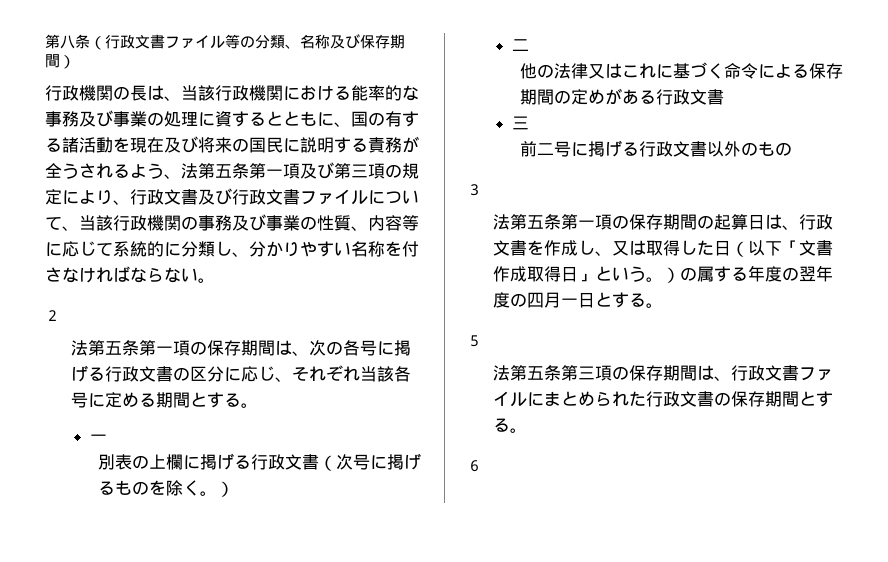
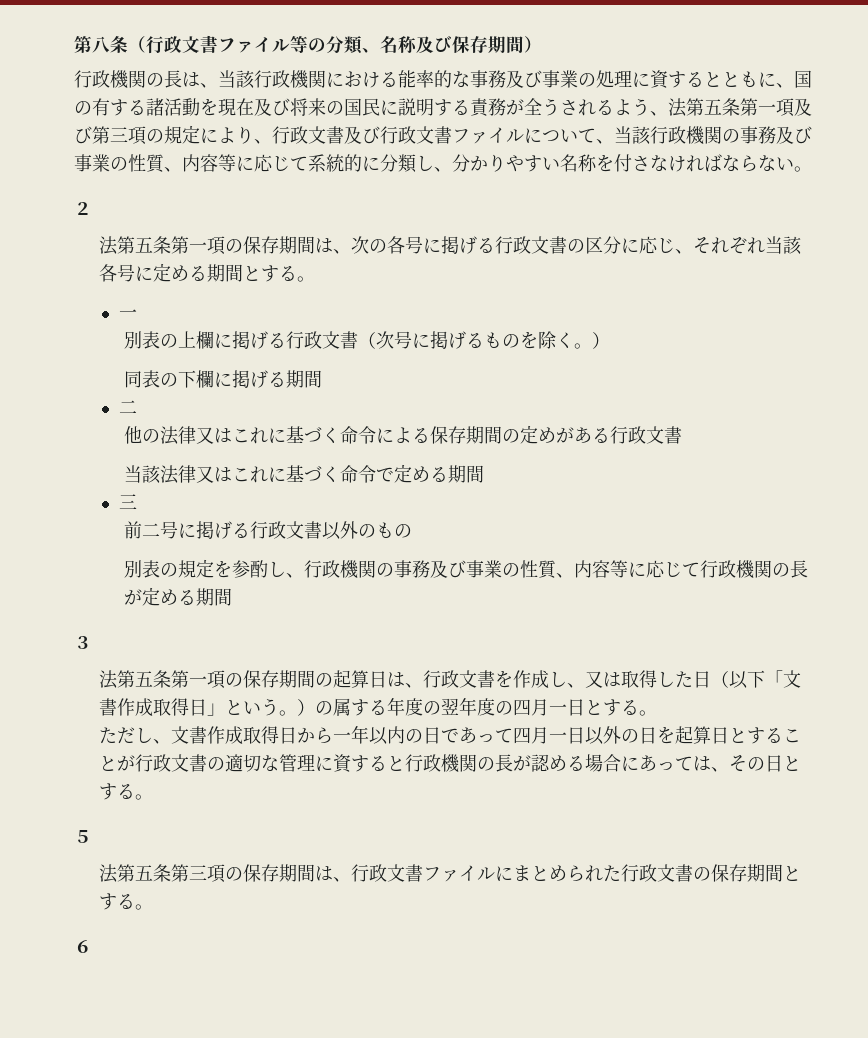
+ 同表の下欄に掲げる期間
+ 当該法律又はこれに基づく命令で定める期間
+ 別表の規定を参酌し、行政機関の事務及び事業の性質、内容等に応じて行政機関の長が定める期間
+ ただし、文書作成取得日から一年以内の日であって四月一日以外の日を起算日とすることが行政文書の適切な管理に資すると行政機関の長が認める場合にあっては、その日とする。

